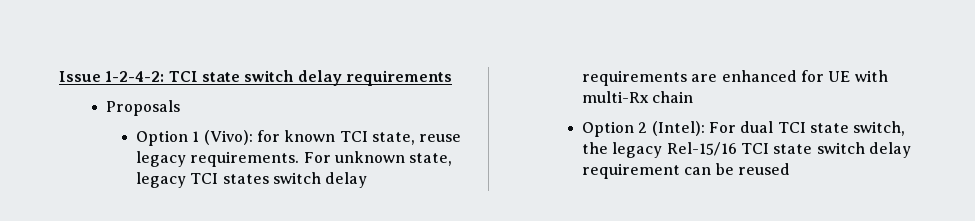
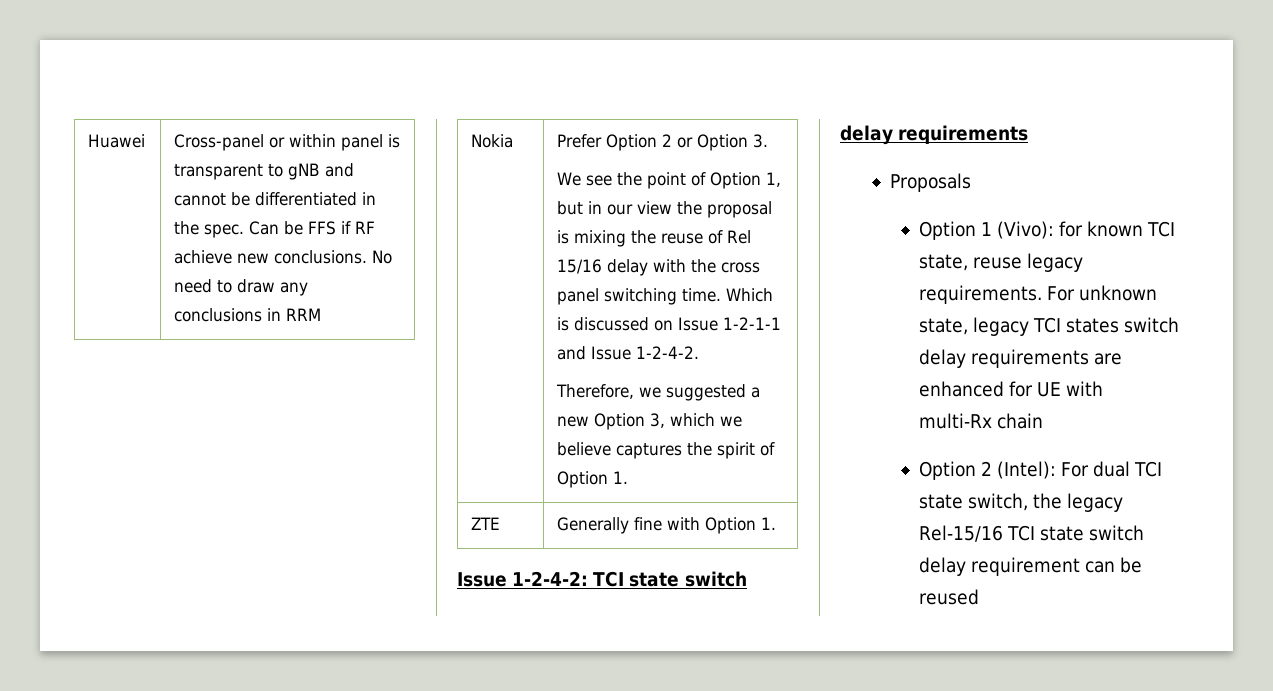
+ Huawei | Cross-panel or within panel is transparent to gNB and cannot be differentiated in the spec. Can be FFS if RF achieve new conclusions. No need to draw any conclusions in RRM
+ Nokia | Prefer Option 2 or Option 3.
+ We see the point of Option 1, but in our view the proposal is mixing the reuse of Rel 15/16 delay with the cross panel switching time. Which is discussed on Issue 1-2-1-1 and Issue 1-2-4-2.
+ Therefore, we suggested a new Option 3, which we believe captures the spirit of Option 1.
+ ZTE | Generally fine with Option 1.

